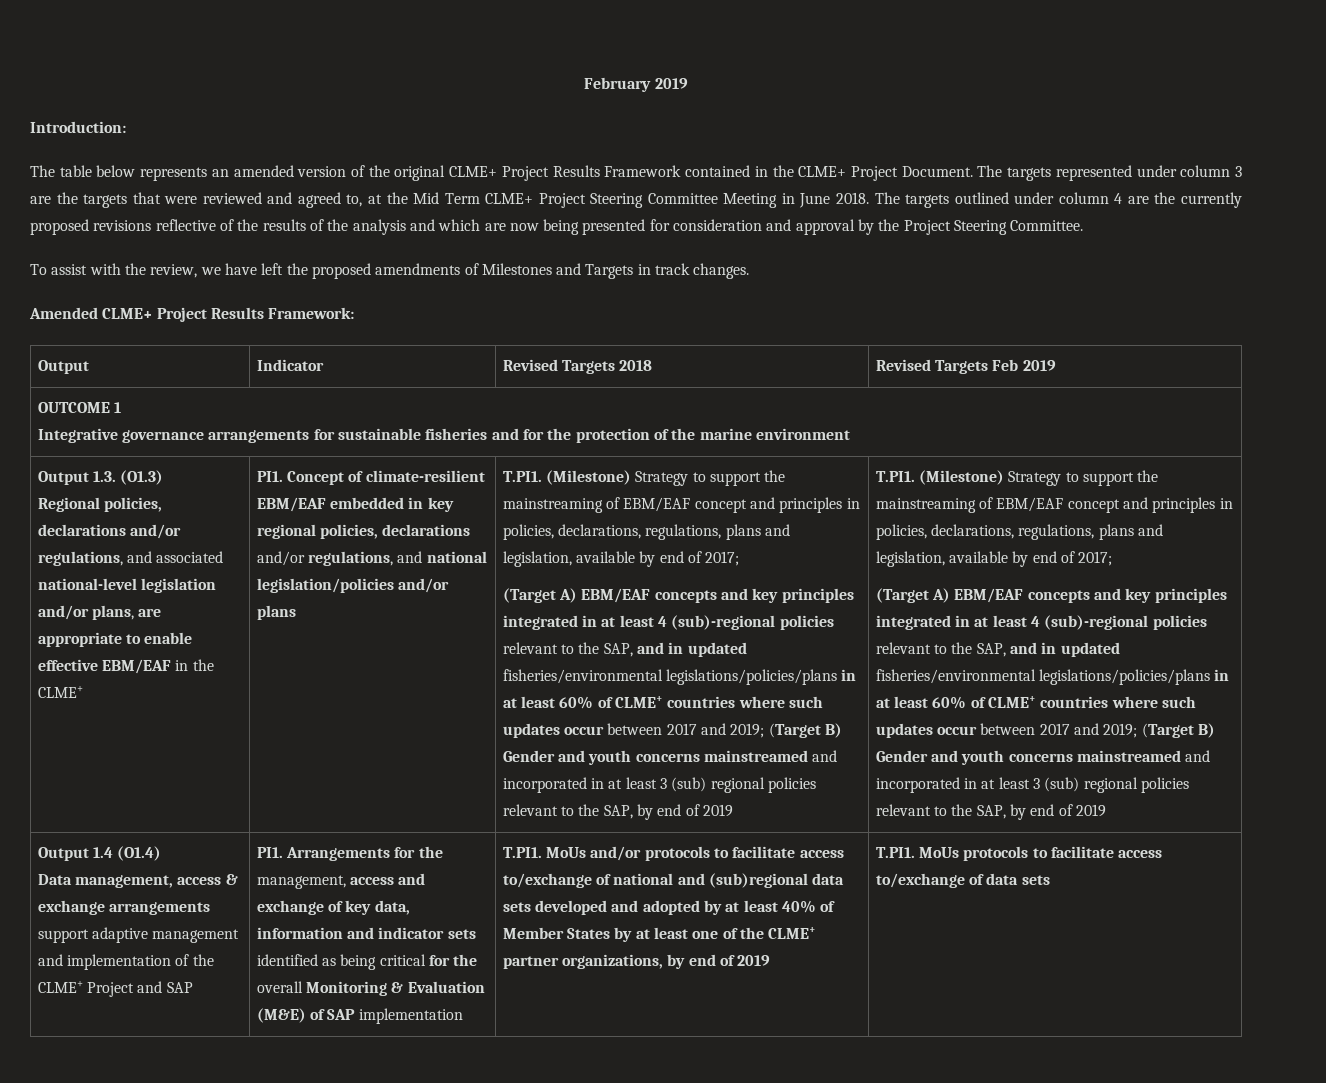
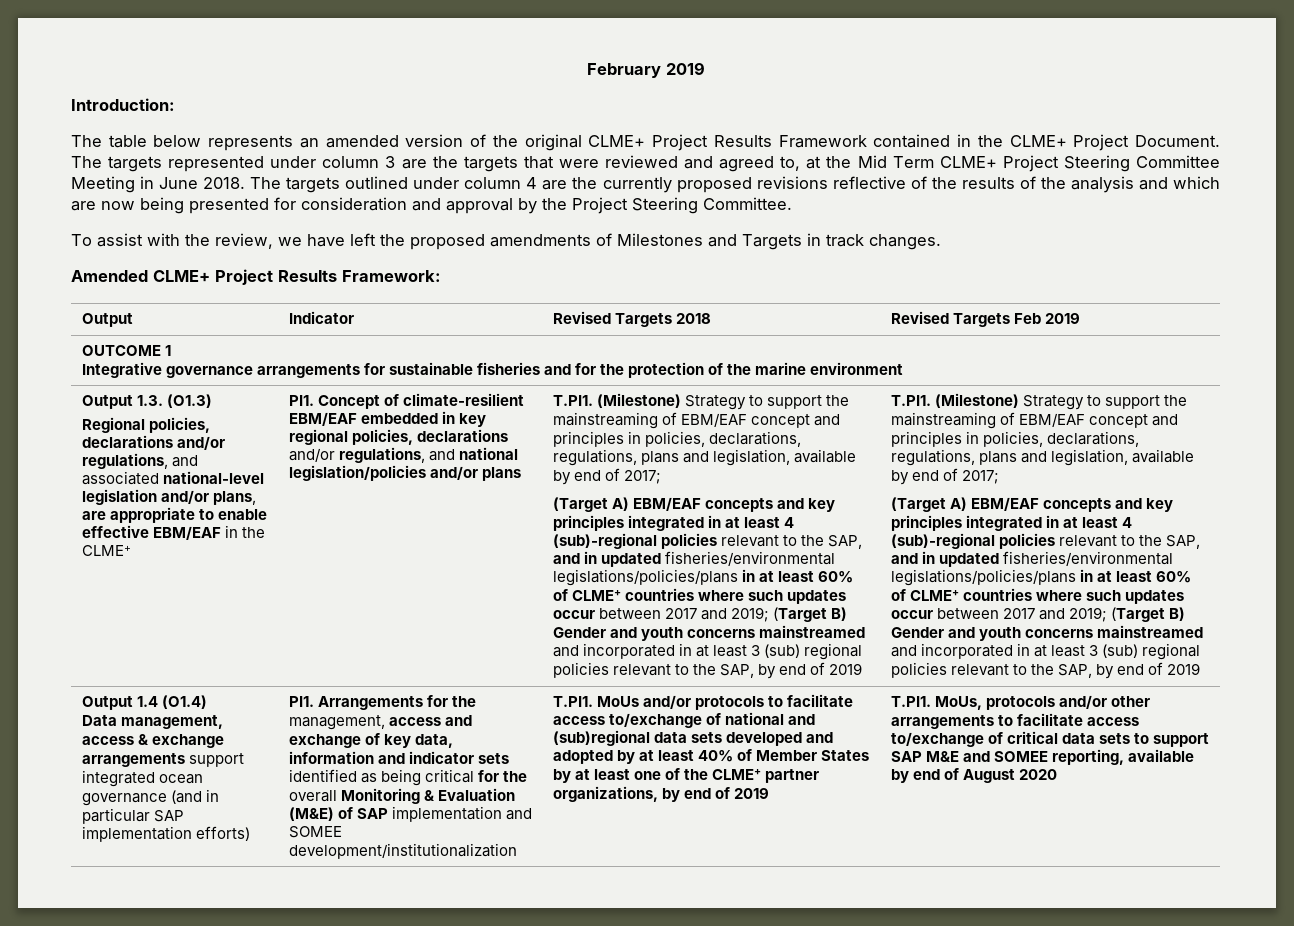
- Data management, access & exchange arrangements support adaptive management and implementation of the CLME+ Project and SAP
+ Data management, access & exchange arrangements support integrated ocean governance (and in particular SAP implementation efforts)
- PI1. Arrangements for the management, access and exchange of key data, information and indicator sets identified as being critical for the overall Monitoring & Evaluation (M&E) of SAP implementation
+ PI1. Arrangements for the management, access and exchange of key data, information and indicator sets identified as being critical for the overall Monitoring & Evaluation (M&E) of SAP implementation and SOMEE development/institutionalization
- T.PI1. MoUs protocols to facilitate access to/exchange of data sets
+ T.PI1. MoUs, protocols and/or other arrangements to facilitate access to/exchange of critical data sets to support SAP M&E and SOMEE reporting, available by end of August 2020

